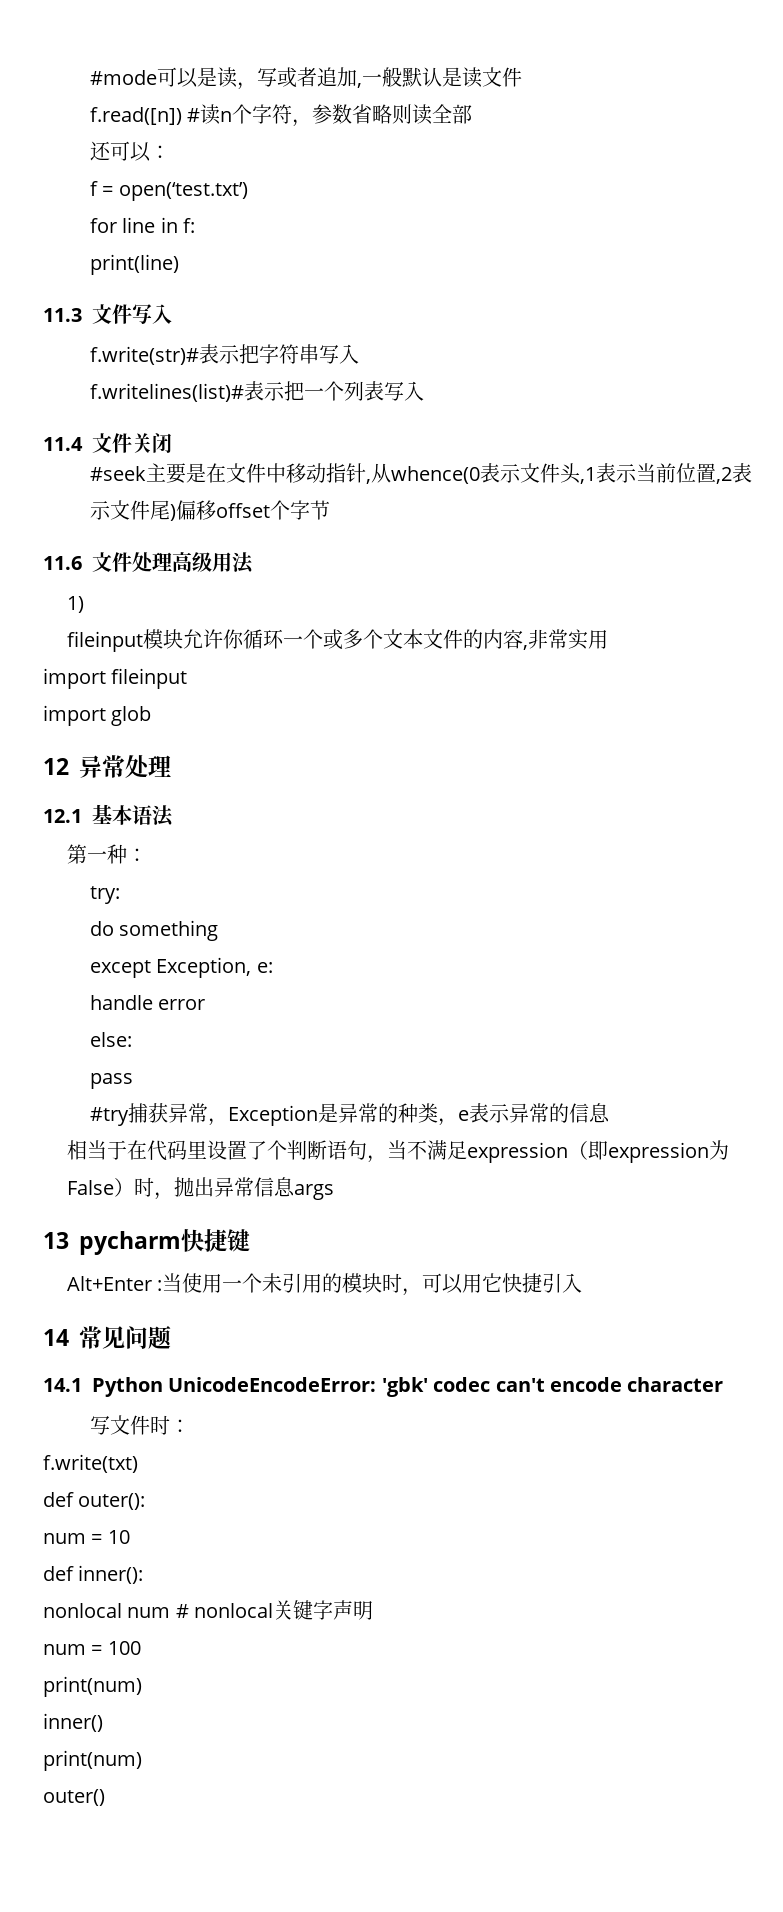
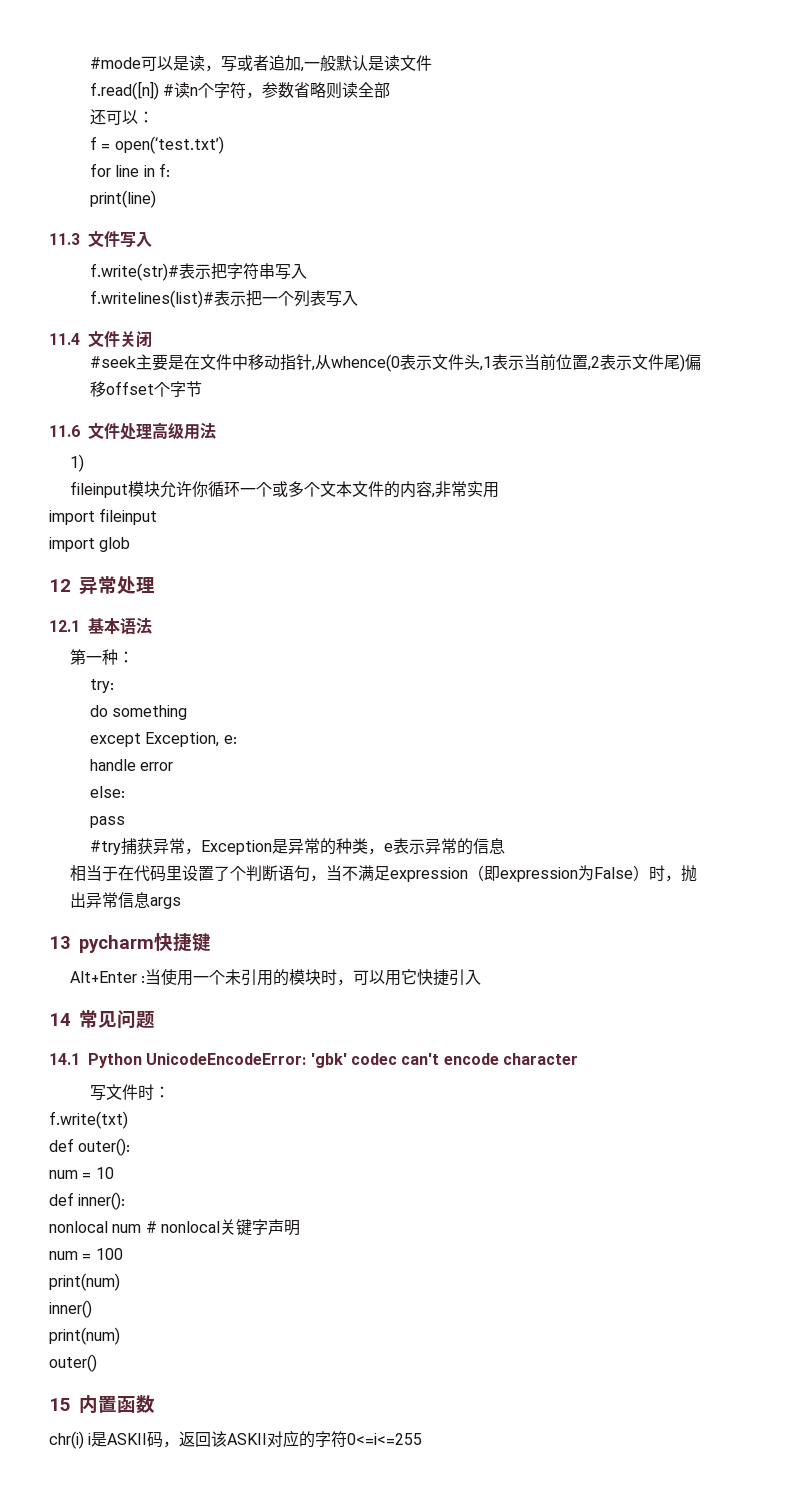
+ 15内置函数
+ chr(i) i是ASKII码，返回该ASKII对应的字符0<=i<=255

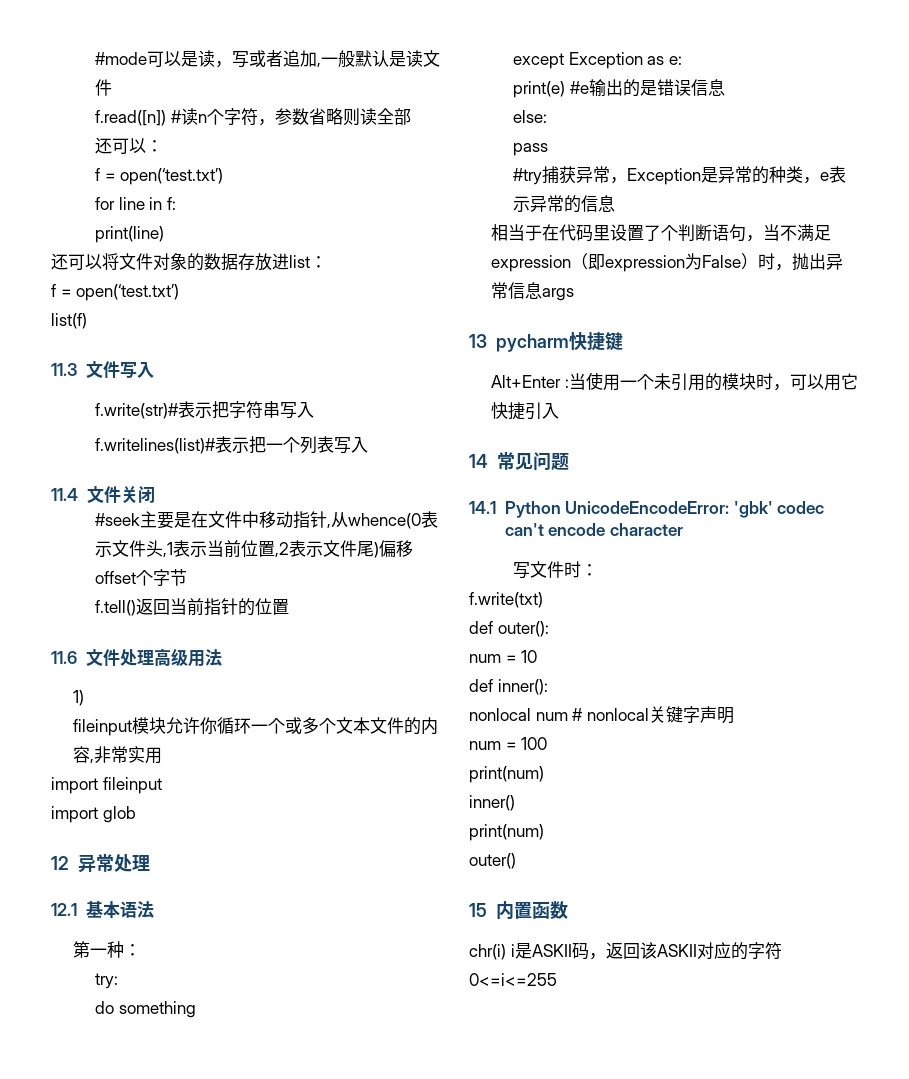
+ 还可以将文件对象的数据存放进list：
+ f = open(‘test.txt’)
+ list(f)
+ f.tell()返回当前指针的位置
- except Exception, e:
+ except Exception as e:
- handle error
+ print(e) #e输出的是错误信息

